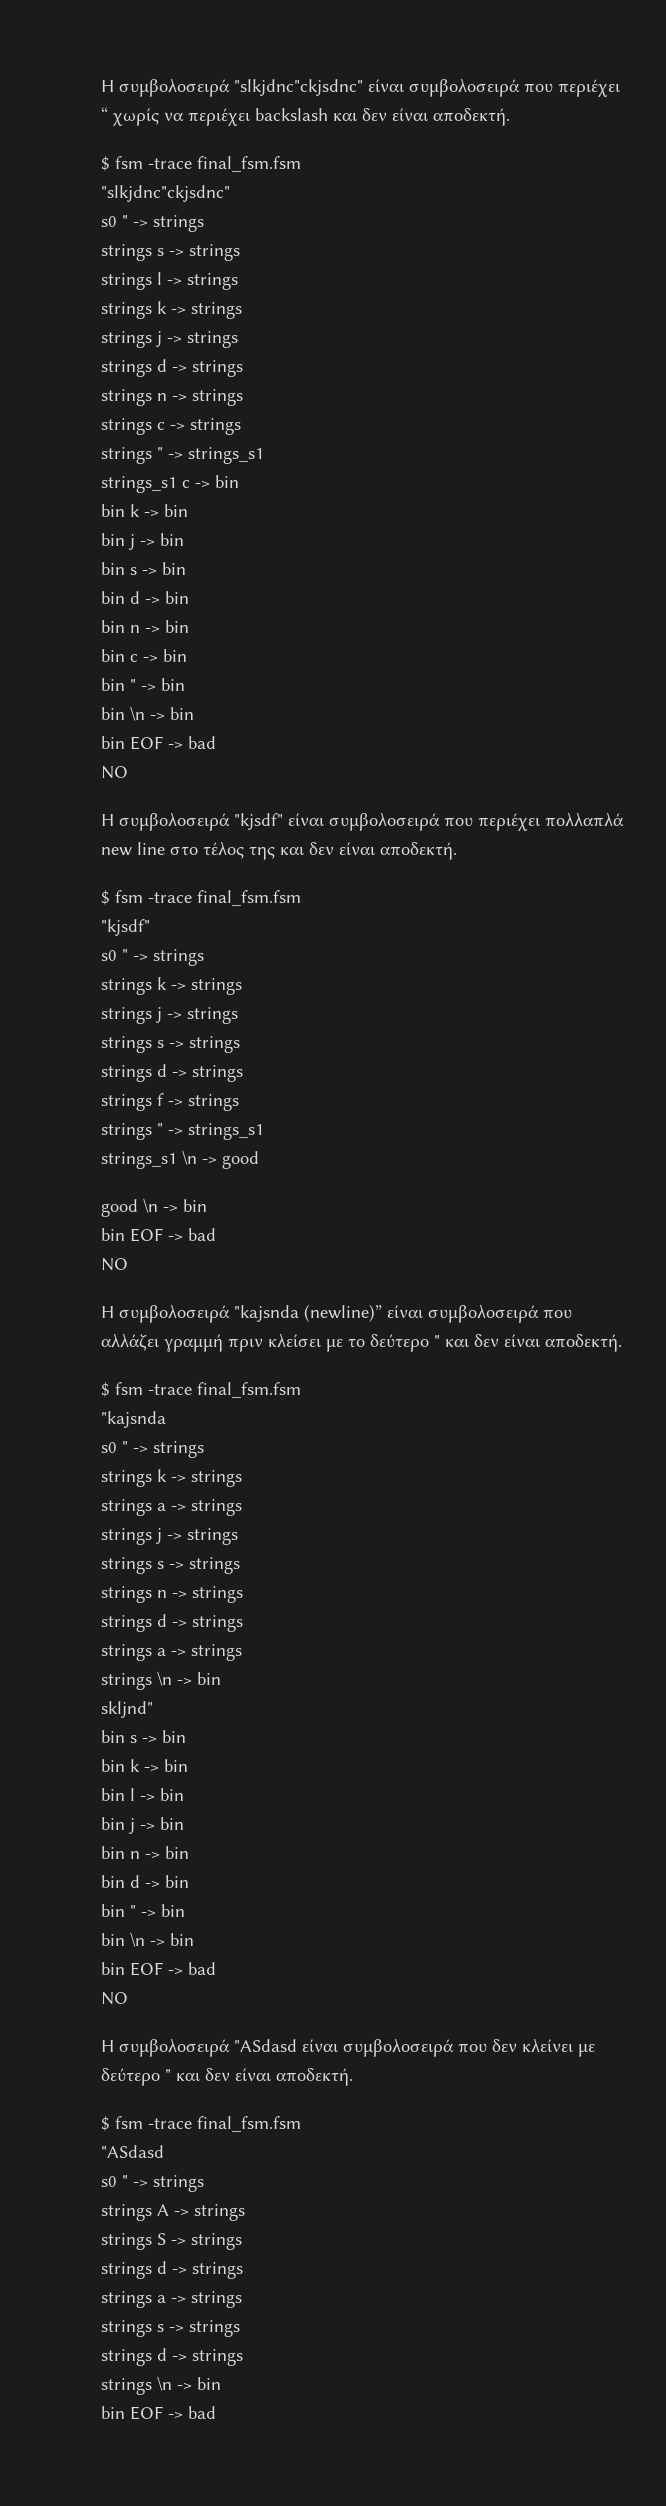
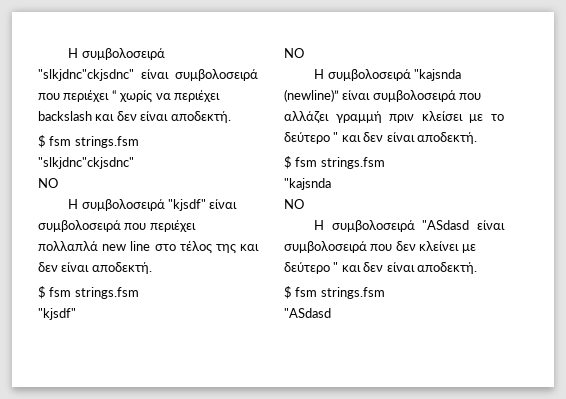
  Η συμβολοσειρά "slkjdnc"ckjsdnc" είναι συμβολοσειρά που περιέχει “ χωρίς να περιέχει backslash και δεν είναι αποδεκτή.
- $ fsm -trace final_fsm.fsm
+ $ fsm strings.fsm
  "slkjdnc"ckjsdnc"
- s0 " -> strings
- strings s -> strings
- strings l -> strings
- strings k -> strings
- strings j -> strings
- strings d -> strings
- strings n -> strings
- strings c -> strings
- strings " -> strings_s1
- strings_s1 c -> bin
- bin k -> bin
- bin j -> bin
- bin s -> bin
- bin d -> bin
- bin n -> bin
- bin c -> bin
- bin " -> bin
- bin \n -> bin
- bin EOF -> bad
  Η συμβολοσειρά "kjsdf" είναι συμβολοσειρά που περιέχει πολλαπλά new line στο τέλος της και δεν είναι αποδεκτή.
- $ fsm -trace final_fsm.fsm
+ $ fsm strings.fsm
  "kjsdf"
- s0 " -> strings
- strings k -> strings
- strings j -> strings
- strings s -> strings
- strings d -> strings
- strings f -> strings
- strings " -> strings_s1
- strings_s1 \n -> good
- good \n -> bin
- bin EOF -> bad
  Η συμβολοσειρά "kajsnda (newline)” είναι συμβολοσειρά που αλλάζει γραμμή πριν κλείσει με το δεύτερο " και δεν είναι αποδεκτή.
- $ fsm -trace final_fsm.fsm
+ $ fsm strings.fsm
  "kajsnda
- s0 " -> strings
- strings k -> strings
- strings a -> strings
- strings j -> strings
- strings s -> strings
- strings n -> strings
- strings d -> strings
- strings a -> strings
- strings \n -> bin
- skljnd"
- bin s -> bin
- bin k -> bin
- bin l -> bin
- bin j -> bin
- bin n -> bin
- bin d -> bin
- bin " -> bin
- bin \n -> bin
- bin EOF -> bad
  Η συμβολοσειρά "ASdasd είναι συμβολοσειρά που δεν κλείνει με δεύτερο " και δεν είναι αποδεκτή.
- $ fsm -trace final_fsm.fsm
+ $ fsm strings.fsm
  "ASdasd
- s0 " -> strings
- strings A -> strings
- strings S -> strings
- strings d -> strings
- strings a -> strings
- strings s -> strings
- strings d -> strings
- strings \n -> bin
- bin EOF -> bad

